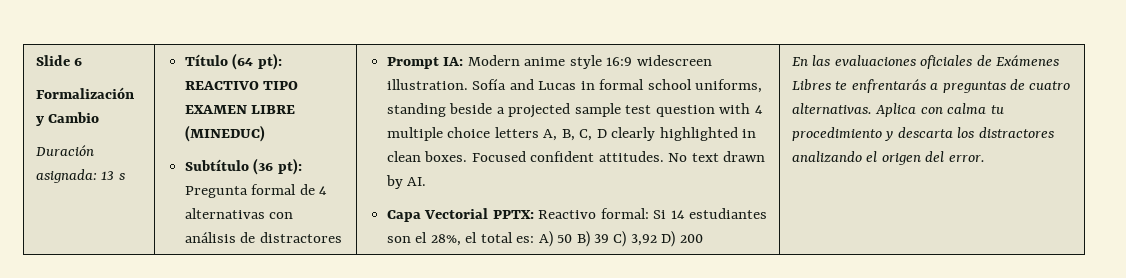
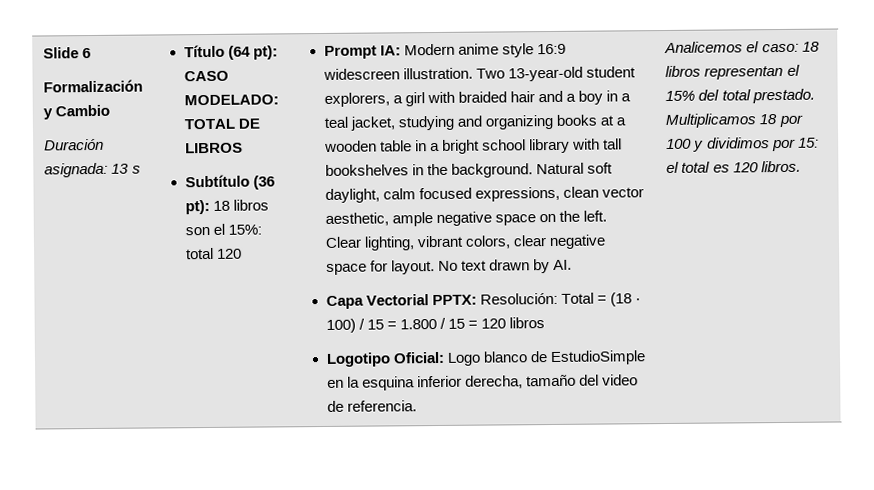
- Título (64 pt): REACTIVO TIPO EXAMEN LIBRE (MINEDUC)
- Subtítulo (36 pt): Pregunta formal de 4 alternativas con análisis de distractores
+ Título (64 pt): CASO MODELADO: TOTAL DE LIBROS
+ Subtítulo (36 pt): 18 libros son el 15%: total 120
- Sofía and Lucas in formal school uniforms, standing beside a projected sample test question with 4 multiple choice letters A, B, C, D clearly highlighted in clean boxes. Focused confident attitudes.
+ Two 13-year-old student explorers, a girl with braided hair and a boy in a teal jacket, studying and organizing books at a wooden table in a bright school library with tall bookshelves in the background. Natural soft daylight, calm focused expressions, clean vector aesthetic, ample negative space on the left. Clear lighting, vibrant colors, clear negative space for layout.
- Capa Vectorial PPTX: Reactivo formal: Si 14 estudiantes son el 28%, el total es: A) 50 B) 39 C) 3,92 D) 200 | En las evaluaciones oficiales de Exámenes Libres te enfrentarás a preguntas de cuatro alternativas. Aplica con calma tu procedimiento y descarta los distractores analizando el origen del error.
+ Capa Vectorial PPTX: Resolución: Total = (18 · 100) / 15 = 1.800 / 15 = 120 libros
+ Logotipo Oficial: Logo blanco de EstudioSimple en la esquina inferior derecha, tamaño del video de referencia. | Analicemos el caso: 18 libros representan el 15% del total prestado. Multiplicamos 18 por 100 y dividimos por 15: el total es 120 libros.

